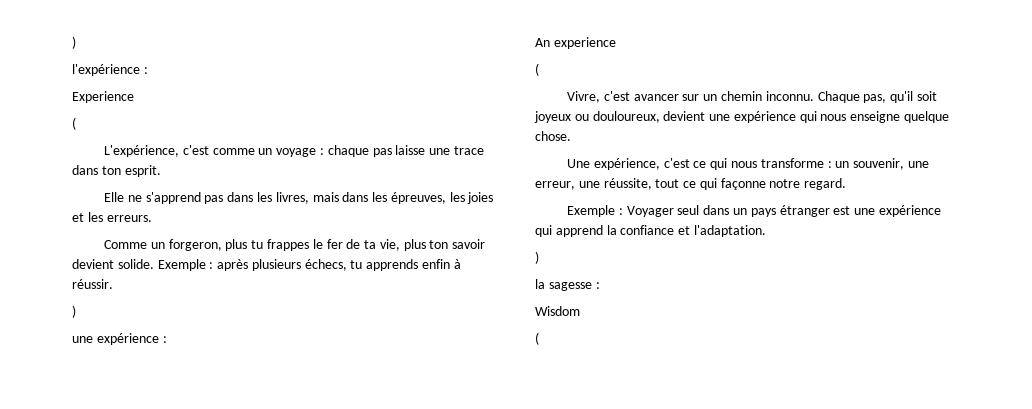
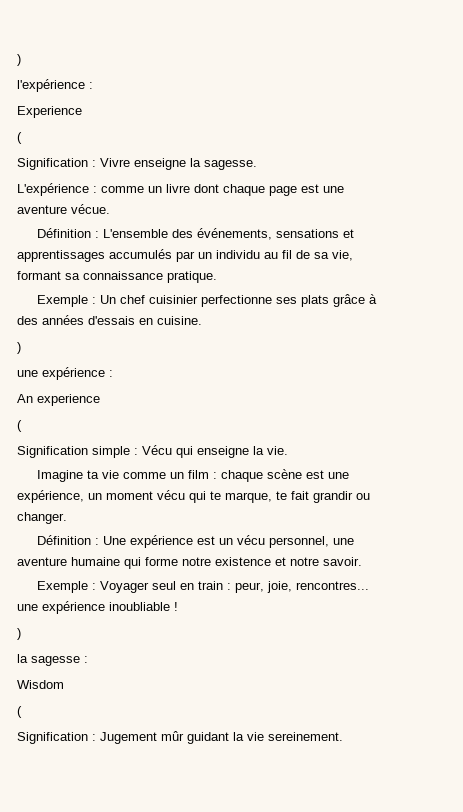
- L'expérience, c'est comme un voyage : chaque pas laisse une trace dans ton esprit.
- Elle ne s'apprend pas dans les livres, mais dans les épreuves, les joies et les erreurs.
- Comme un forgeron, plus tu frappes le fer de ta vie, plus ton savoir devient solide. Exemple : après plusieurs échecs, tu apprends enfin à réussir.
+ Signification : Vivre enseigne la sagesse.
+ L'expérience : comme un livre dont chaque page est une aventure vécue.
+ Définition : L'ensemble des événements, sensations et apprentissages accumulés par un individu au fil de sa vie, formant sa connaissance pratique.
+ Exemple : Un chef cuisinier perfectionne ses plats grâce à des années d'essais en cuisine.
- Vivre, c'est avancer sur un chemin inconnu. Chaque pas, qu'il soit joyeux ou douloureux, devient une expérience qui nous enseigne quelque chose.
- Une expérience, c'est ce qui nous transforme : un souvenir, une erreur, une réussite, tout ce qui façonne notre regard.
- Exemple : Voyager seul dans un pays étranger est une expérience qui apprend la confiance et l'adaptation.
+ Signification simple : Vécu qui enseigne la vie.
+ Imagine ta vie comme un film : chaque scène est une expérience, un moment vécu qui te marque, te fait grandir ou changer.
+ Définition : Une expérience est un vécu personnel, une aventure humaine qui forme notre existence et notre savoir.
+ Exemple : Voyager seul en train : peur, joie, rencontres... une expérience inoubliable !
+ Signification : Jugement mûr guidant la vie sereinement.

